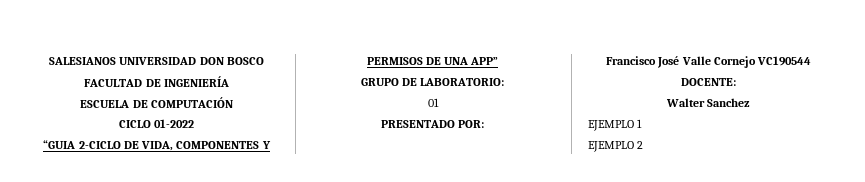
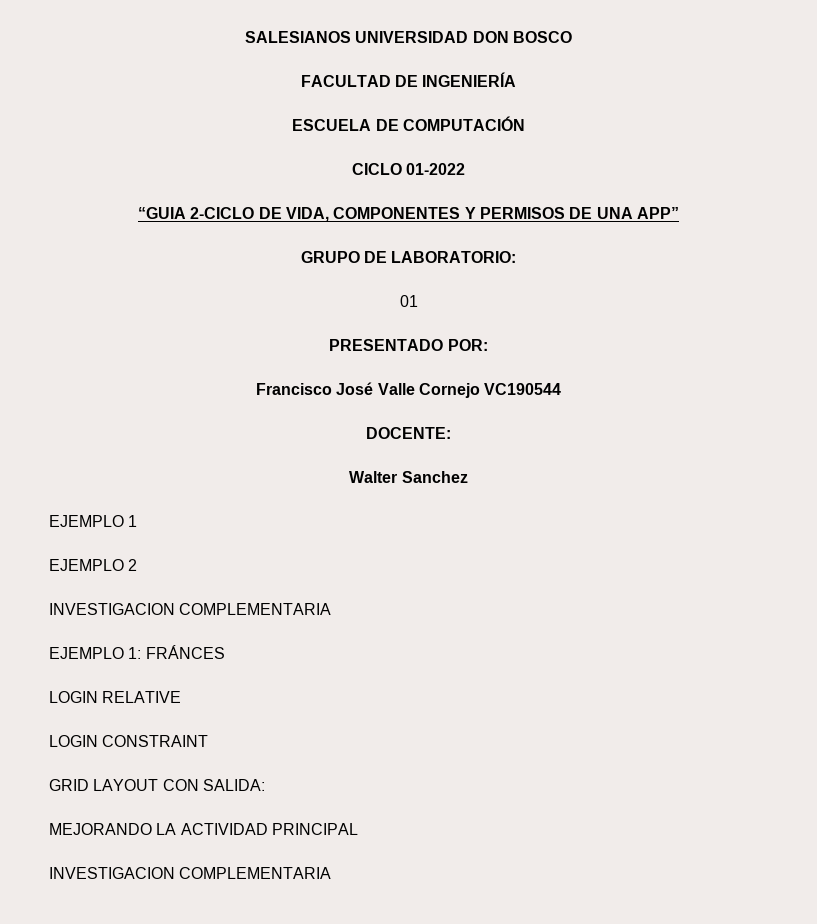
  EJEMPLO 2
+ INVESTIGACION COMPLEMENTARIA
+ EJEMPLO 1: FRÁNCES
+ LOGIN RELATIVE
+ LOGIN CONSTRAINT
+ GRID LAYOUT CON SALIDA:
+ MEJORANDO LA ACTIVIDAD PRINCIPAL
+ INVESTIGACION COMPLEMENTARIA

